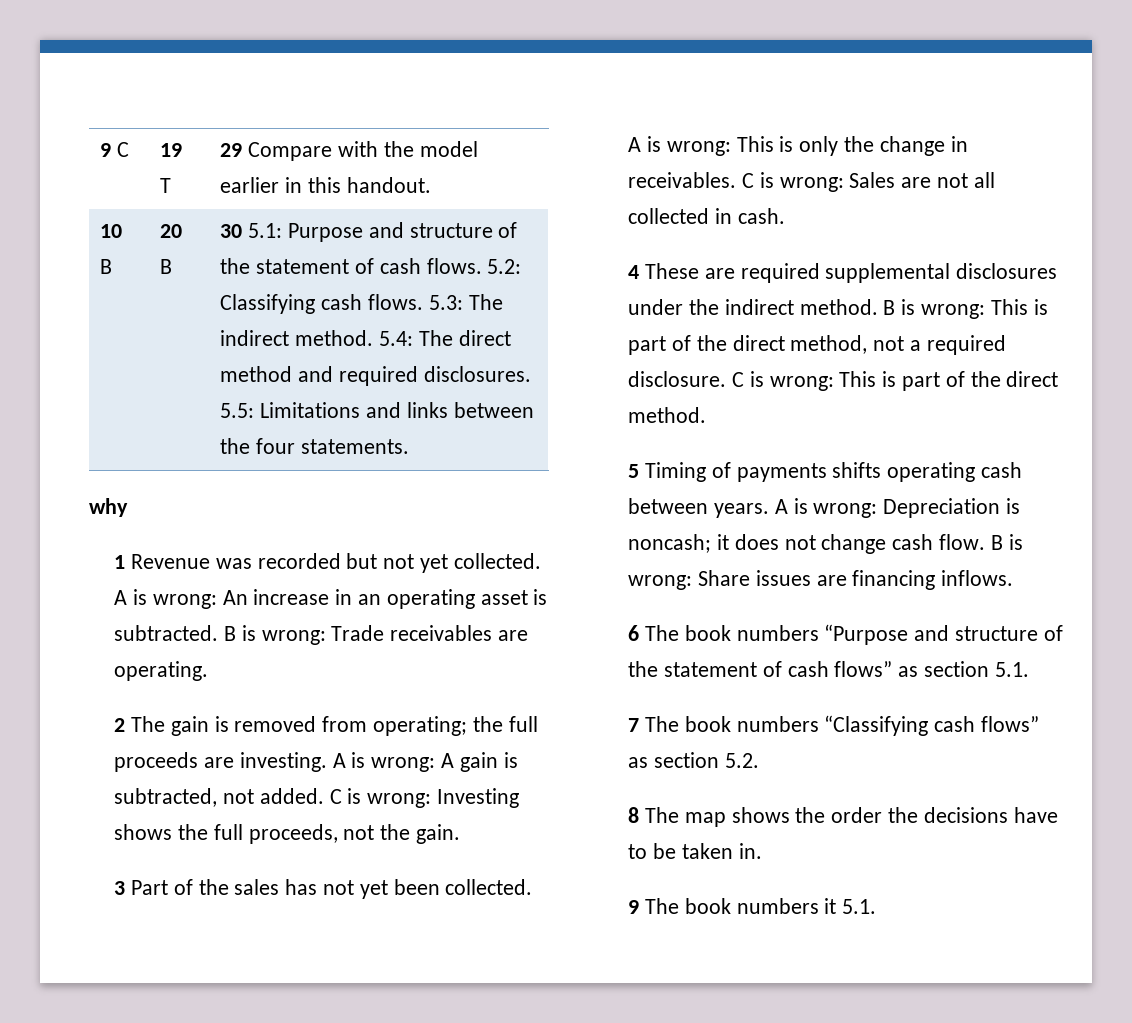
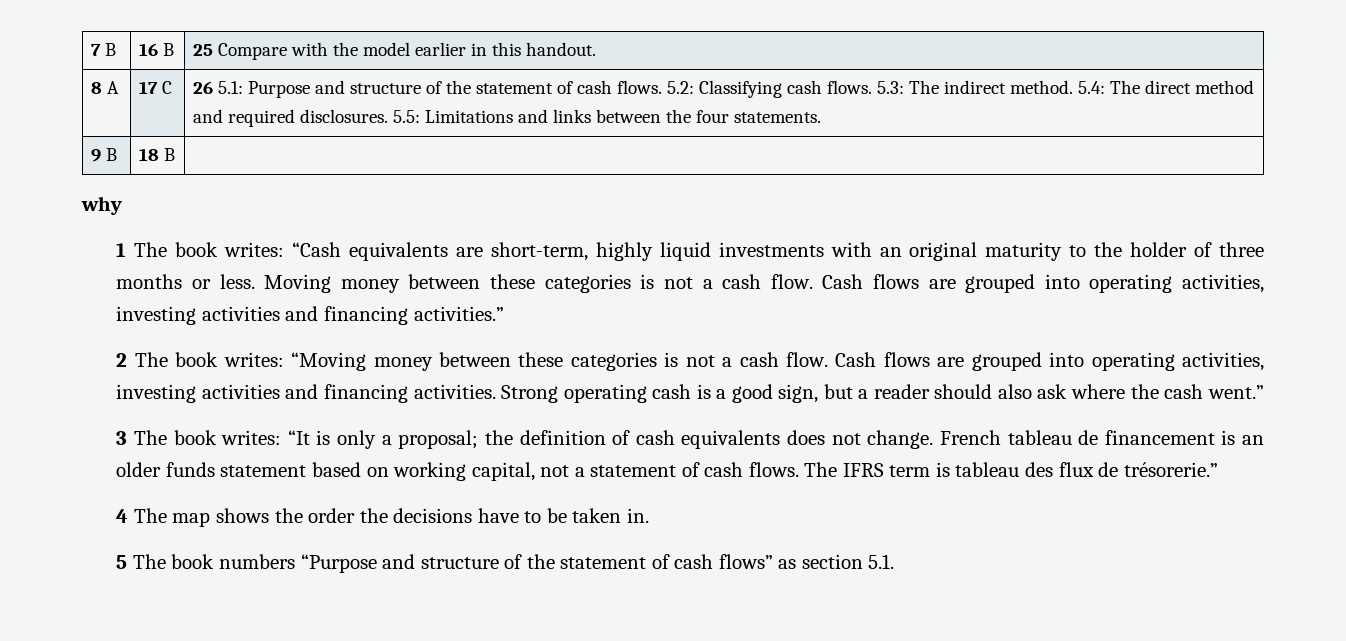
- 9 C | 19 T | 29 Compare with the model earlier in this handout.
+ 7 B | 16 B | 25 Compare with the model earlier in this handout.
- 10 B | 20 B | 30 5.1: Purpose and structure of the statement of cash flows. 5.2: Classifying cash flows. 5.3: The indirect method. 5.4: The direct method and required disclosures. 5.5: Limitations and links between the four statements.
+ 8 A | 17 C | 26 5.1: Purpose and structure of the statement of cash flows. 5.2: Classifying cash flows. 5.3: The indirect method. 5.4: The direct method and required disclosures. 5.5: Limitations and links between the four statements.
+ 9 B | 18 B |
  why
- 1 Revenue was recorded but not yet collected. A is wrong: An increase in an operating asset is subtracted. B is wrong: Trade receivables are operating.
- 2 The gain is removed from operating; the full proceeds are investing. A is wrong: A gain is subtracted, not added. C is wrong: Investing shows the full proceeds, not the gain.
- 3 Part of the sales has not yet been collected. A is wrong: This is only the change in receivables. C is wrong: Sales are not all collected in cash.
- 4 These are required supplemental disclosures under the indirect method. B is wrong: This is part of the direct method, not a required disclosure. C is wrong: This is part of the direct method.
- 5 Timing of payments shifts operating cash between years. A is wrong: Depreciation is noncash; it does not change cash flow. B is wrong: Share issues are financing inflows.
- 6 The book numbers “Purpose and structure of the statement of cash flows” as section 5.1.
+ 1 The book writes: “Cash equivalents are short-term, highly liquid investments with an original maturity to the holder of three months or less. Moving money between these categories is not a cash flow. Cash flows are grouped into operating activities, investing activities and financing activities.”
+ 2 The book writes: “Moving money between these categories is not a cash flow. Cash flows are grouped into operating activities, investing activities and financing activities. Strong operating cash is a good sign, but a reader should also ask where the cash went.”
+ 3 The book writes: “It is only a proposal; the definition of cash equivalents does not change. French tableau de financement is an older funds statement based on working capital, not a statement of cash flows. The IFRS term is tableau des flux de trésorerie.”
+ 4 The map shows the order the decisions have to be taken in.
+ 5 The book numbers “Purpose and structure of the statement of cash flows” as section 5.1.
- 7 The book numbers “Classifying cash flows” as section 5.2.
- 8 The map shows the order the decisions have to be taken in.
- 9 The book numbers it 5.1.

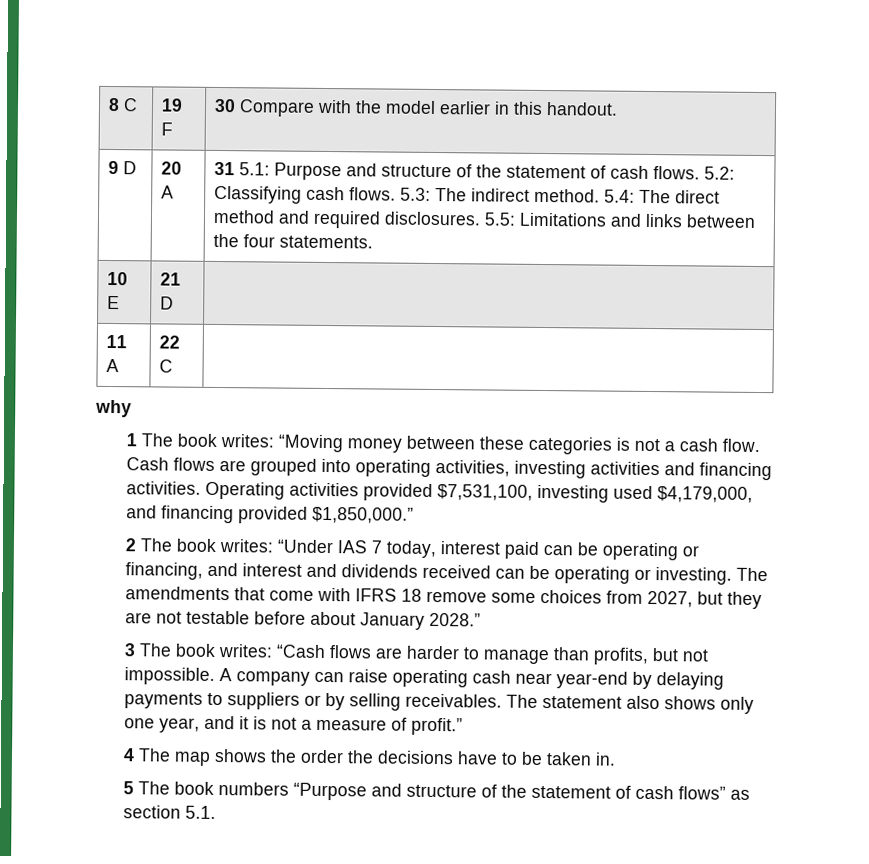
- 7 B | 16 B | 25 Compare with the model earlier in this handout.
+ 8 C | 19 F | 30 Compare with the model earlier in this handout.
- 8 A | 17 C | 26 5.1: Purpose and structure of the statement of cash flows. 5.2: Classifying cash flows. 5.3: The indirect method. 5.4: The direct method and required disclosures. 5.5: Limitations and links between the four statements.
+ 9 D | 20 A | 31 5.1: Purpose and structure of the statement of cash flows. 5.2: Classifying cash flows. 5.3: The indirect method. 5.4: The direct method and required disclosures. 5.5: Limitations and links between the four statements.
- 9 B | 18 B |
+ 10 E | 21 D |
+ 11 A | 22 C |
- 1 The book writes: “Cash equivalents are short-term, highly liquid investments with an original maturity to the holder of three months or less. Moving money between these categories is not a cash flow. Cash flows are grouped into operating activities, investing activities and financing activities.”
- 2 The book writes: “Moving money between these categories is not a cash flow.
+ 1 The book writes: “Moving money between these categories is not a cash flow.
- Strong operating cash is a good sign, but a reader should also ask where the cash went.”
- 3 The book writes: “It is only a proposal; the definition of cash equivalents does not change. French tableau de financement is an older funds statement based on working capital, not a statement of cash flows. The IFRS term is tableau des flux de trésorerie.”
+ Operating activities provided $7,531,100, investing used $4,179,000, and financing provided $1,850,000.”
+ 2 The book writes: “Under IAS 7 today, interest paid can be operating or financing, and interest and dividends received can be operating or investing. The amendments that come with IFRS 18 remove some choices from 2027, but they are not testable before about January 2028.”
+ 3 The book writes: “Cash flows are harder to manage than profits, but not impossible. A company can raise operating cash near year-end by delaying payments to suppliers or by selling receivables. The statement also shows only one year, and it is not a measure of profit.”

